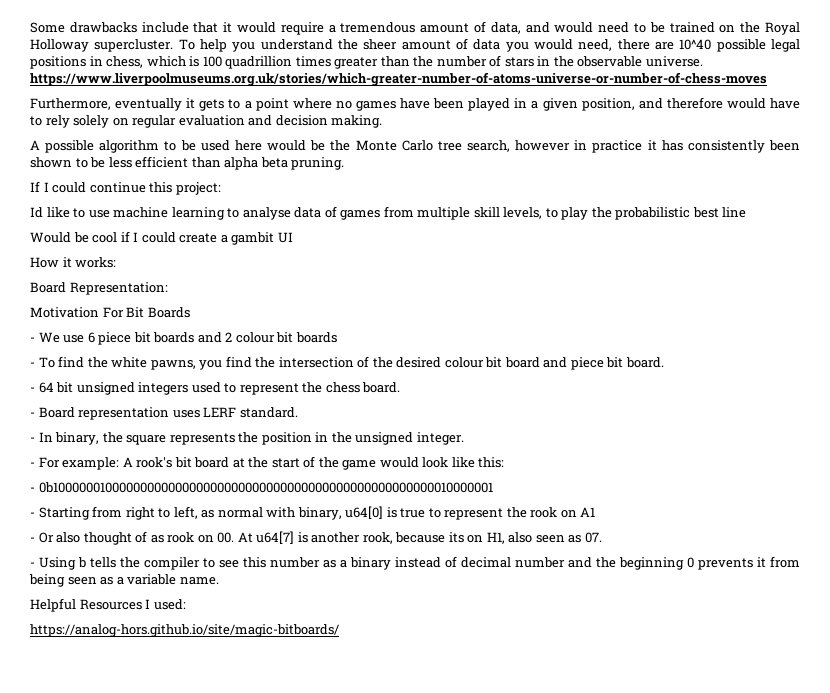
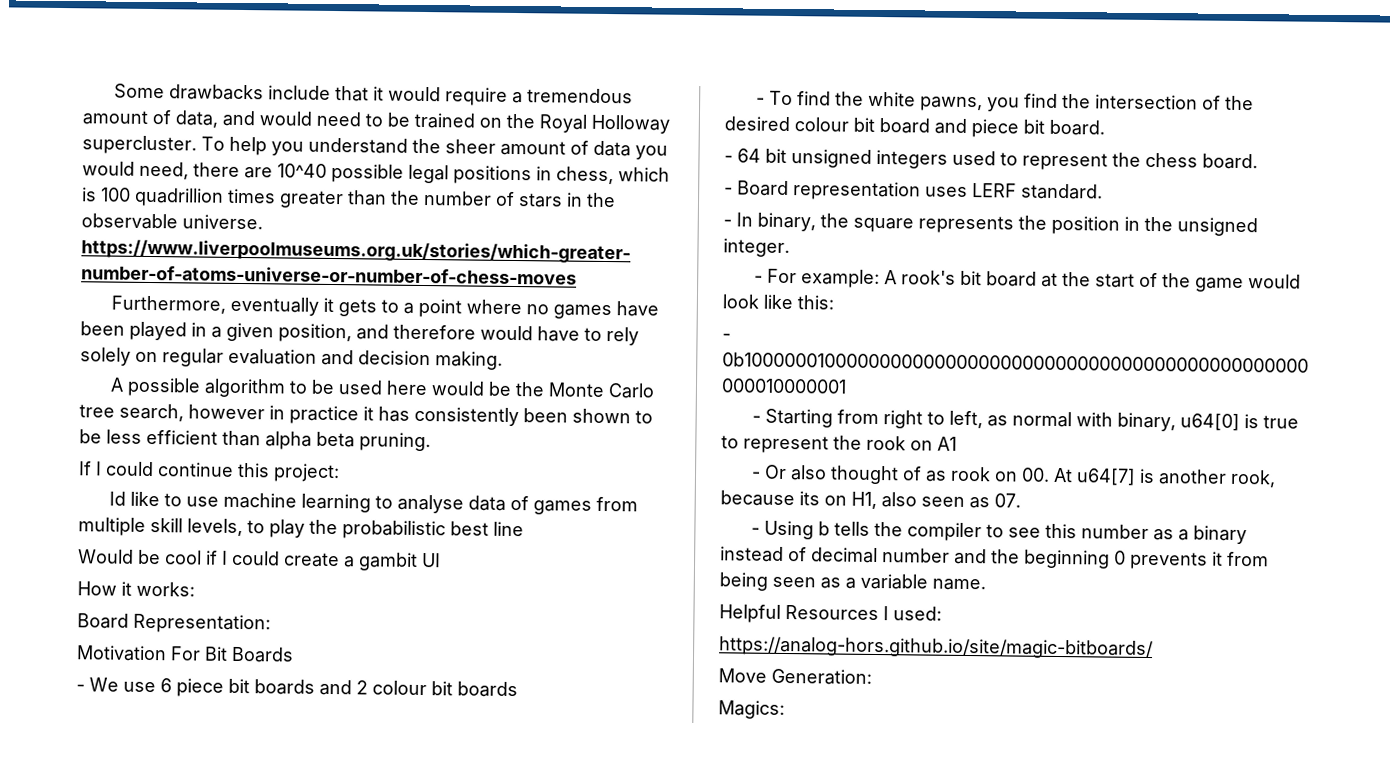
+ Move Generation:
+ Magics:

